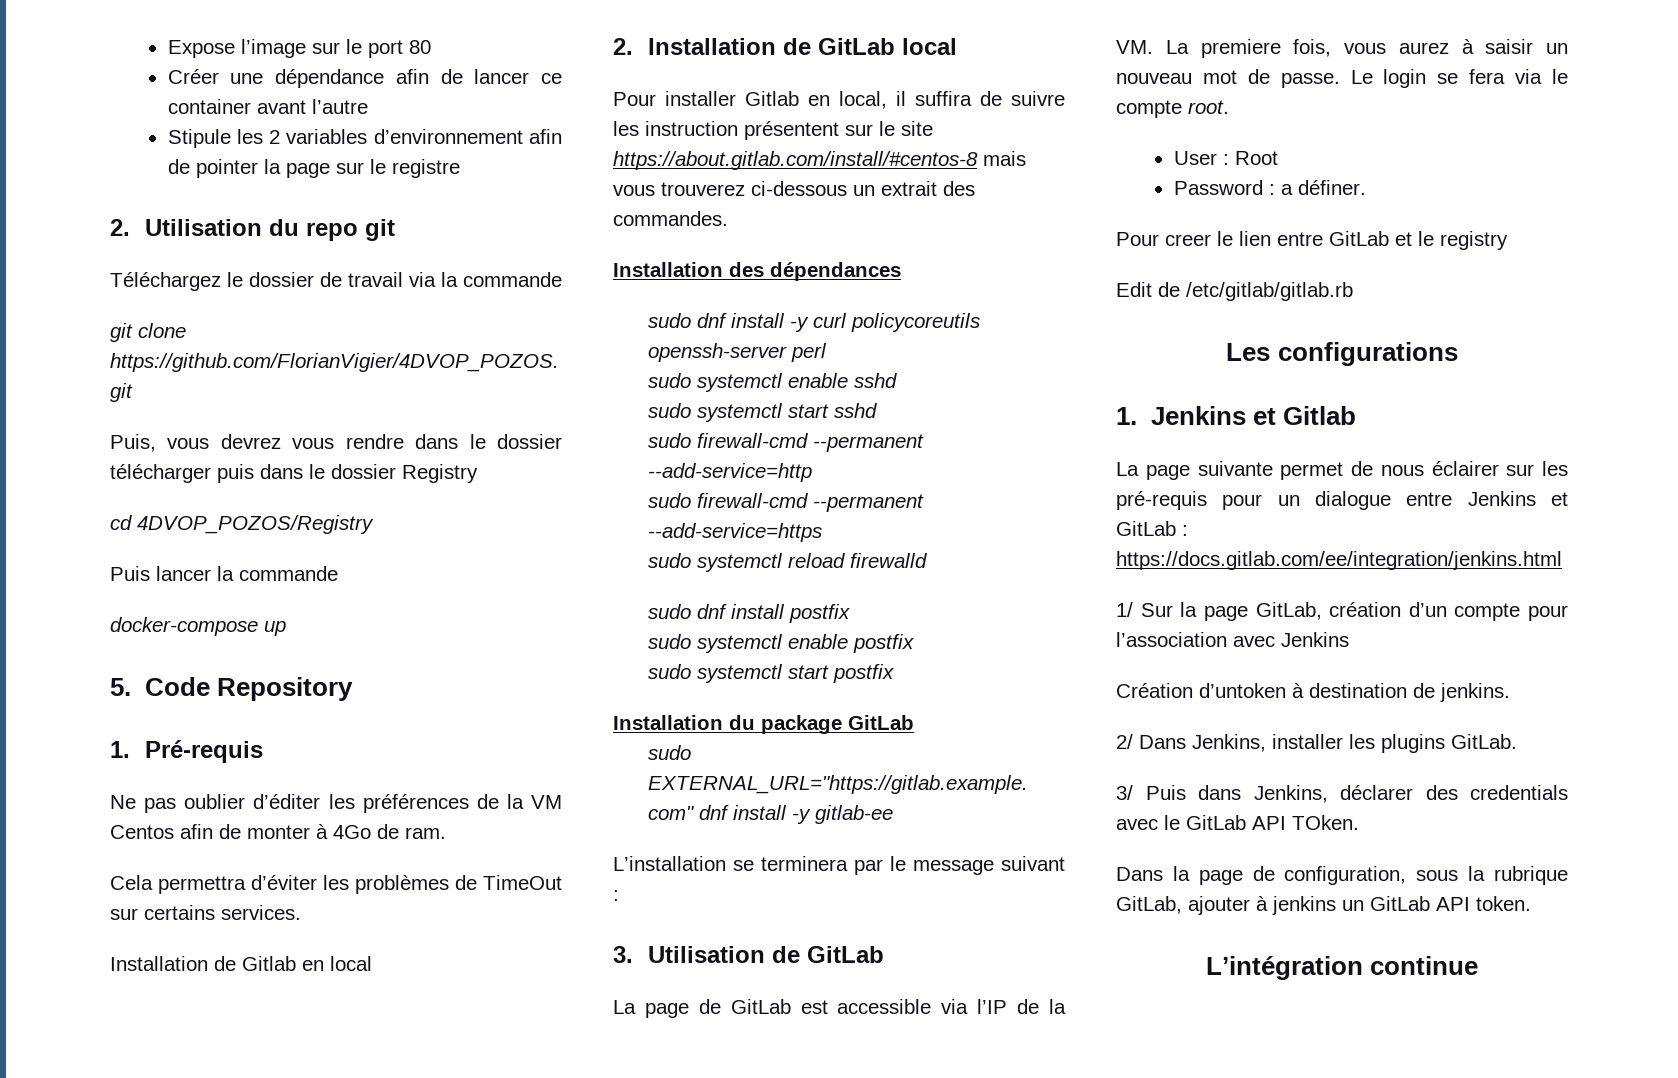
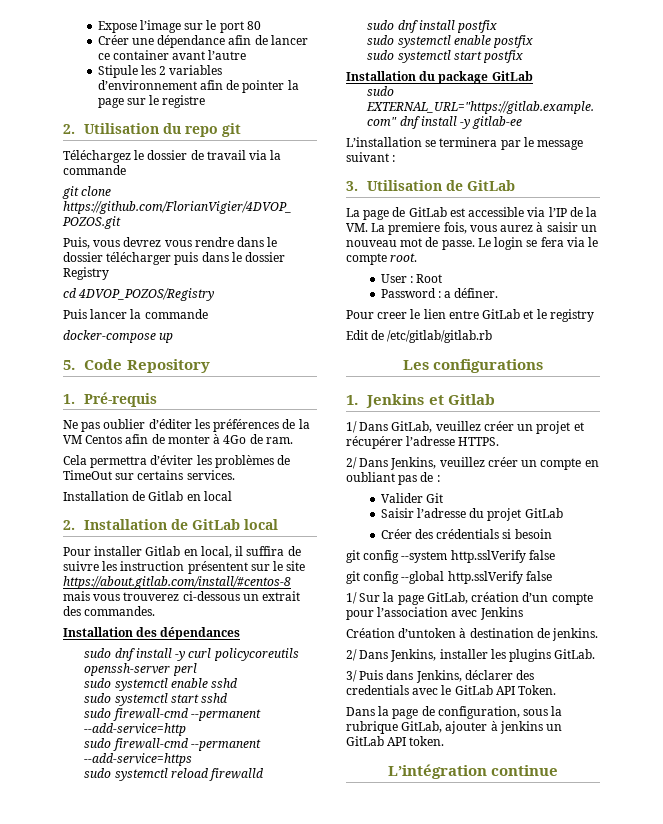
- La page suivante permet de nous éclairer sur les pré-requis pour un dialogue entre Jenkins et GitLab : https://docs.gitlab.com/ee/integration/jenkins.html
+ 1/ Dans GitLab, veuillez créer un projet et récupérer l’adresse HTTPS.
+ 2/ Dans Jenkins, veuillez créer un compte en oubliant pas de :
+ Valider Git
+ Saisir l’adresse du projet GitLab
+ Créer des crédentials si besoin
+ git config --system http.sslVerify false
+ git config --global http.sslVerify false
- 3/ Puis dans Jenkins, déclarer des credentials avec le GitLab API TOken.
+ 3/ Puis dans Jenkins, déclarer des credentials avec le GitLab API Token.

